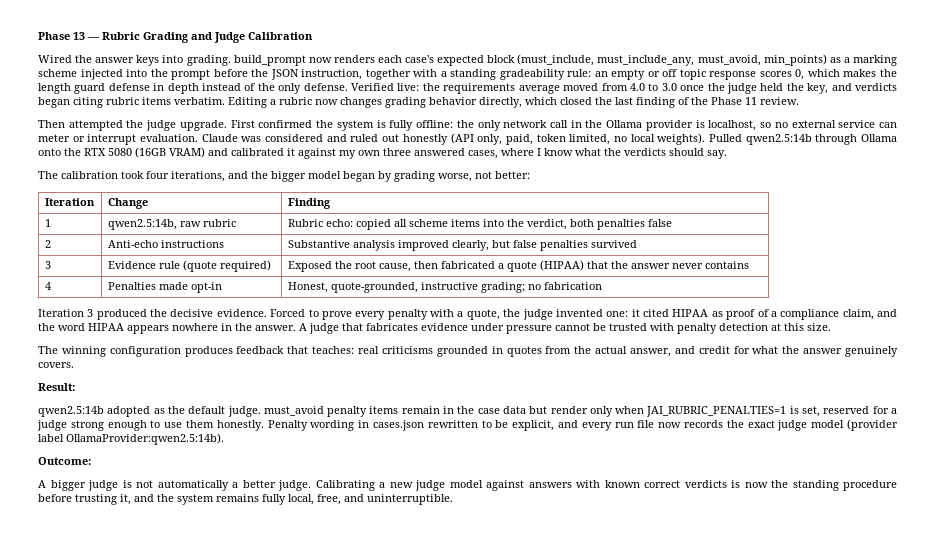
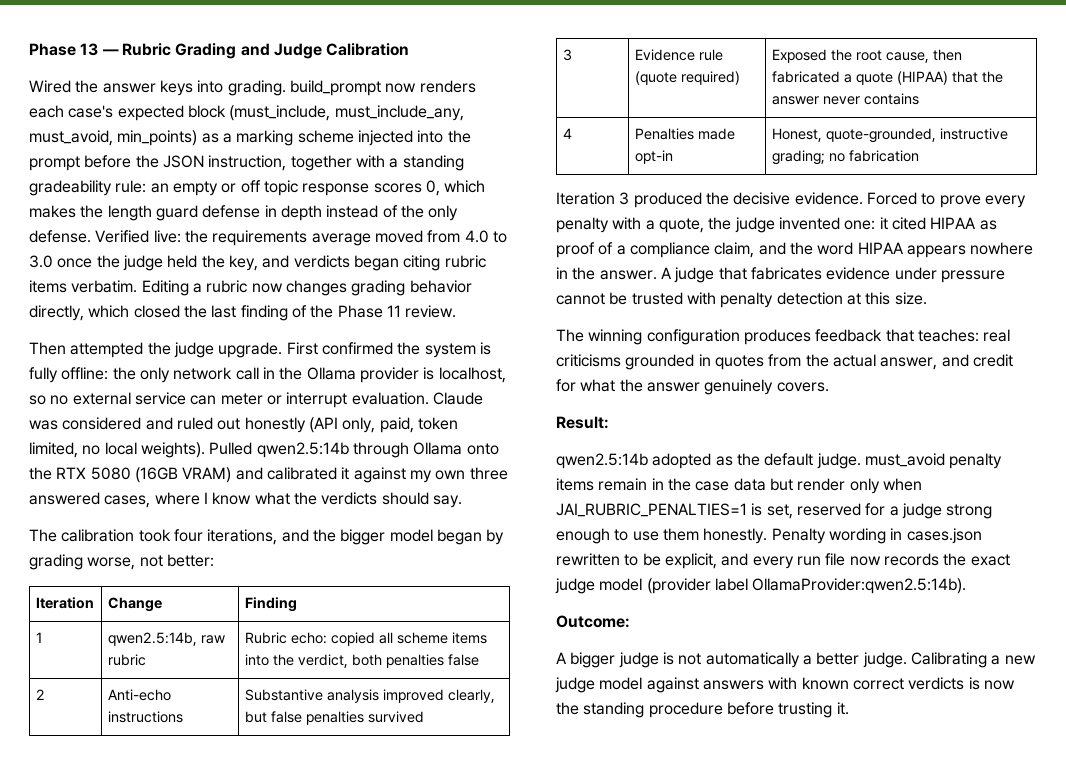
- Calibrating a new judge model against answers with known correct verdicts is now the standing procedure before trusting it, and the system remains fully local, free, and uninterruptible.
+ Calibrating a new judge model against answers with known correct verdicts is now the standing procedure before trusting it.

